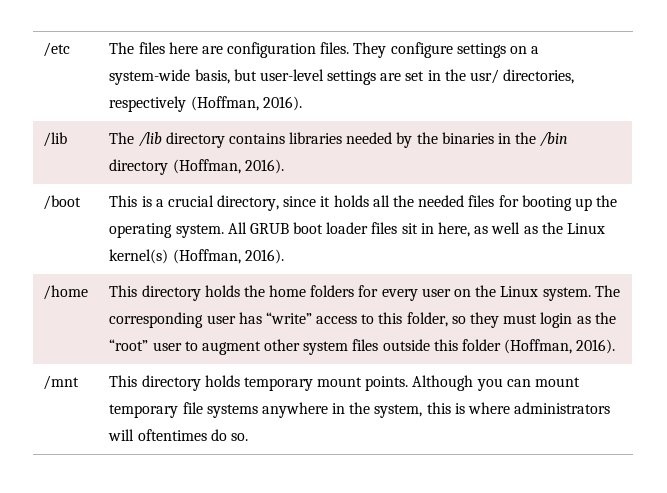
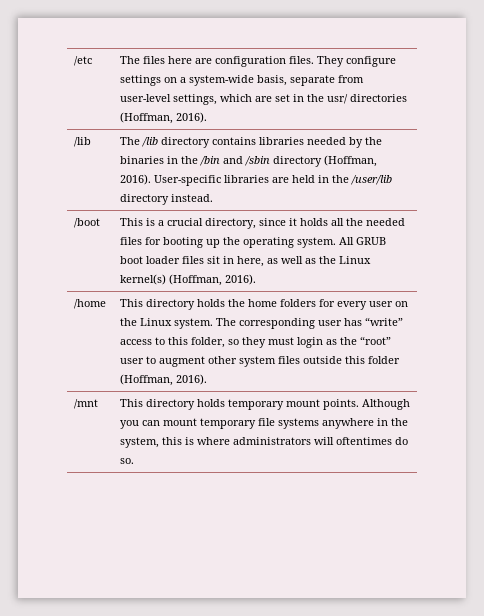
- /etc | The files here are configuration files. They configure settings on a system-wide basis, but user-level settings are set in the usr/ directories, respectively (Hoffman, 2016).
+ /etc | The files here are configuration files. They configure settings on a system-wide basis, separate from user-level settings, which are set in the usr/ directories (Hoffman, 2016).
- /lib | The /lib directory contains libraries needed by the binaries in the /bin directory (Hoffman, 2016).
+ /lib | The /lib directory contains libraries needed by the binaries in the /bin and /sbin directory (Hoffman, 2016). User-specific libraries are held in the /user/lib directory instead.

